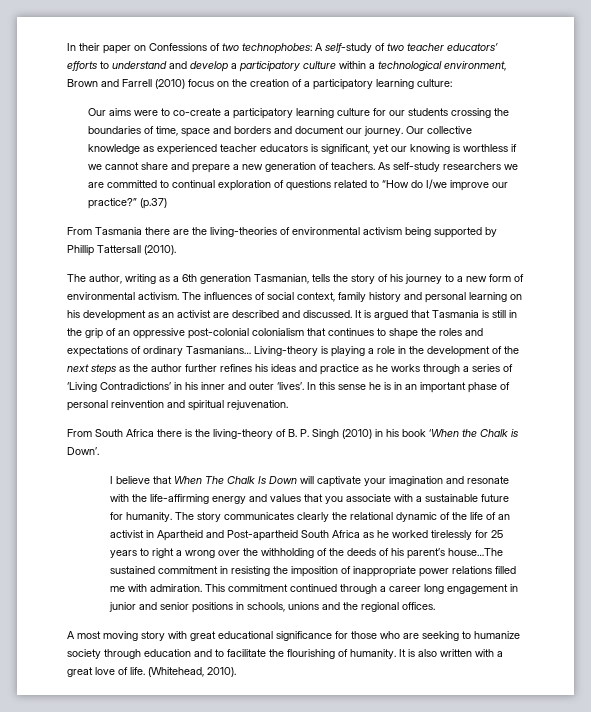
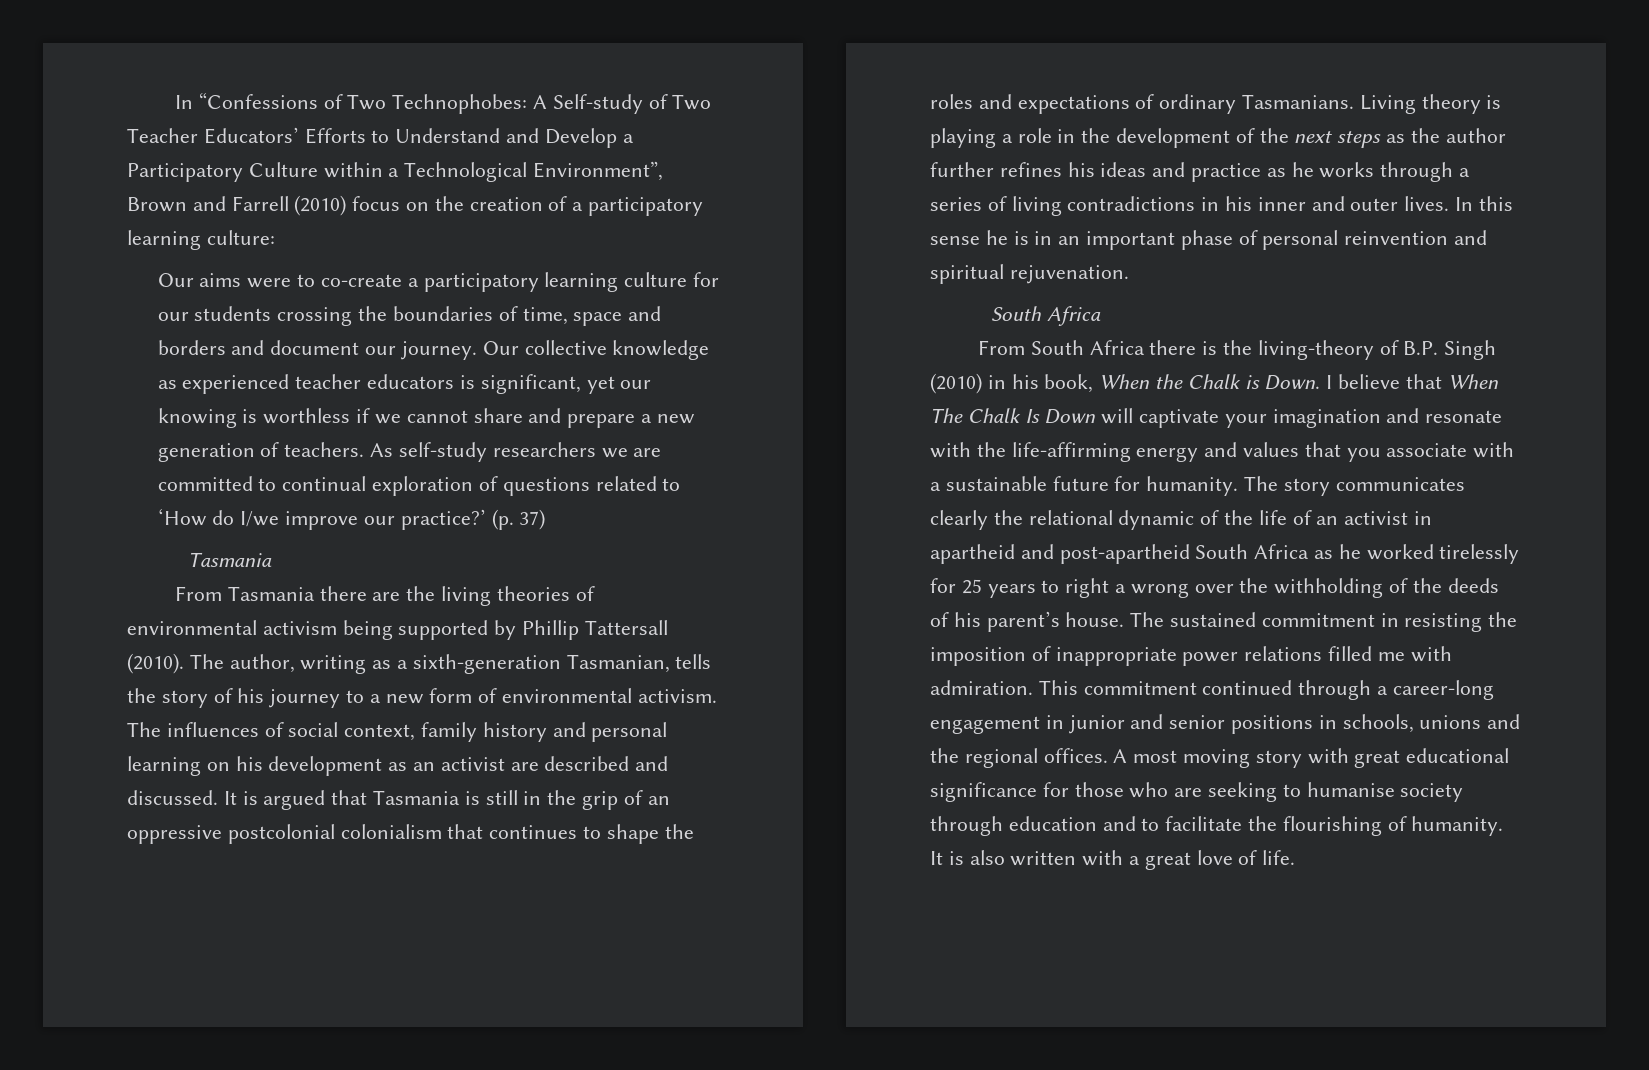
- In their paper on Confessions of two technophobes: A self-study of two teacher educators’ efforts to understand and develop a participatory culture within a technological environment, Brown and Farrell (2010) focus on the creation of a participatory learning culture:
+ In “Confessions of Two Technophobes: A Self-study of Two Teacher Educators’ Efforts to Understand and Develop a Participatory Culture within a Technological Environment”, Brown and Farrell (2010) focus on the creation of a participatory learning culture:
- As self-study researchers we are committed to continual exploration of questions related to “How do I/we improve our practice?” (p.37)
+ As self-study researchers we are committed to continual exploration of questions related to ‘How do I/we improve our practice?’ (p. 37)
+ Tasmania
- From Tasmania there are the living-theories of environmental activism being supported by Phillip Tattersall (2010).
- The author, writing as a 6th generation Tasmanian, tells the story of his journey to a new form of environmental activism.
+ From Tasmania there are the living theories of environmental activism being supported by Phillip Tattersall (2010). The author, writing as a sixth-generation Tasmanian, tells the story of his journey to a new form of environmental activism.
- It is argued that Tasmania is still in the grip of an oppressive post-colonial colonialism that continues to shape the roles and expectations of ordinary Tasmanians… Living-theory is playing a role in the development of the next steps as the author further refines his ideas and practice as he works through a series of ‘Living Contradictions’ in his inner and outer ‘lives’.
+ It is argued that Tasmania is still in the grip of an oppressive postcolonial colonialism that continues to shape the roles and expectations of ordinary Tasmanians. Living theory is playing a role in the development of the next steps as the author further refines his ideas and practice as he works through a series of living contradictions in his inner and outer lives.
  In this sense he is in an important phase of personal reinvention and spiritual rejuvenation.
+ South Africa
- From South Africa there is the living-theory of B. P. Singh (2010) in his book ‘When the Chalk is Down’.
- I believe that When The Chalk Is Down will captivate your imagination and resonate with the life-affirming energy and values that you associate with a sustainable future for humanity.
+ From South Africa there is the living-theory of B.P. Singh (2010) in his book, When the Chalk is Down. I believe that When The Chalk Is Down will captivate your imagination and resonate with the life-affirming energy and values that you associate with a sustainable future for humanity.
- The story communicates clearly the relational dynamic of the life of an activist in Apartheid and Post-apartheid South Africa as he worked tirelessly for 25 years to right a wrong over the withholding of the deeds of his parent’s house…The sustained commitment in resisting the imposition of inappropriate power relations filled me with admiration.
+ The story communicates clearly the relational dynamic of the life of an activist in apartheid and post-apartheid South Africa as he worked tirelessly for 25 years to right a wrong over the withholding of the deeds of his parent’s house. The sustained commitment in resisting the imposition of inappropriate power relations filled me with admiration.
- This commitment continued through a career long engagement in junior and senior positions in schools, unions and the regional offices.
- A most moving story with great educational significance for those who are seeking to humanize society through education and to facilitate the flourishing of humanity.
+ This commitment continued through a career-long engagement in junior and senior positions in schools, unions and the regional offices. A most moving story with great educational significance for those who are seeking to humanise society through education and to facilitate the flourishing of humanity.
- (Whitehead, 2010).

